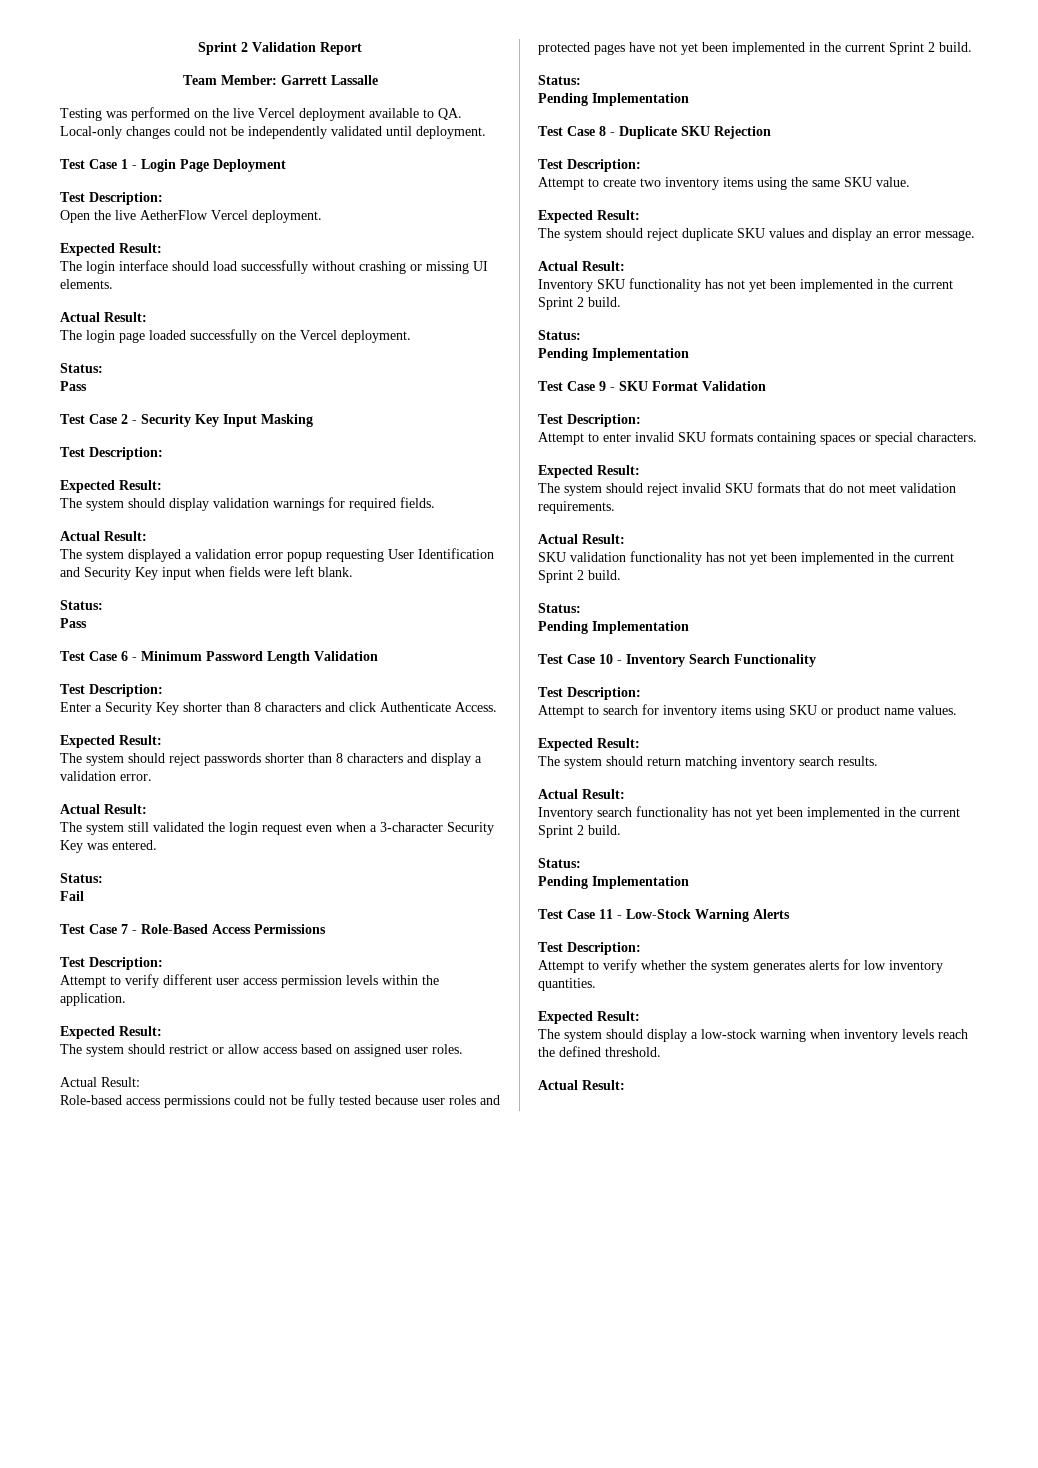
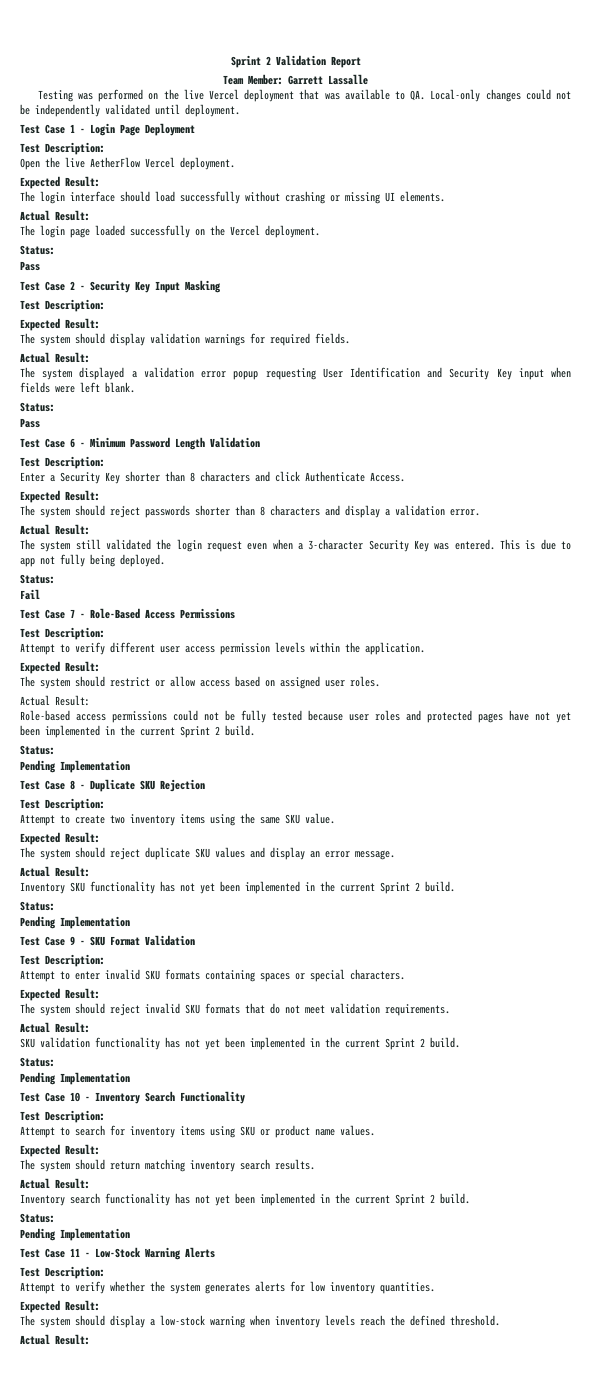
- Testing was performed on the live Vercel deployment available to QA. Local-only changes could not be independently validated until deployment.
+ Testing was performed on the live Vercel deployment that was available to QA. Local-only changes could not be independently validated until deployment.
+ This is due to app not fully being deployed.

